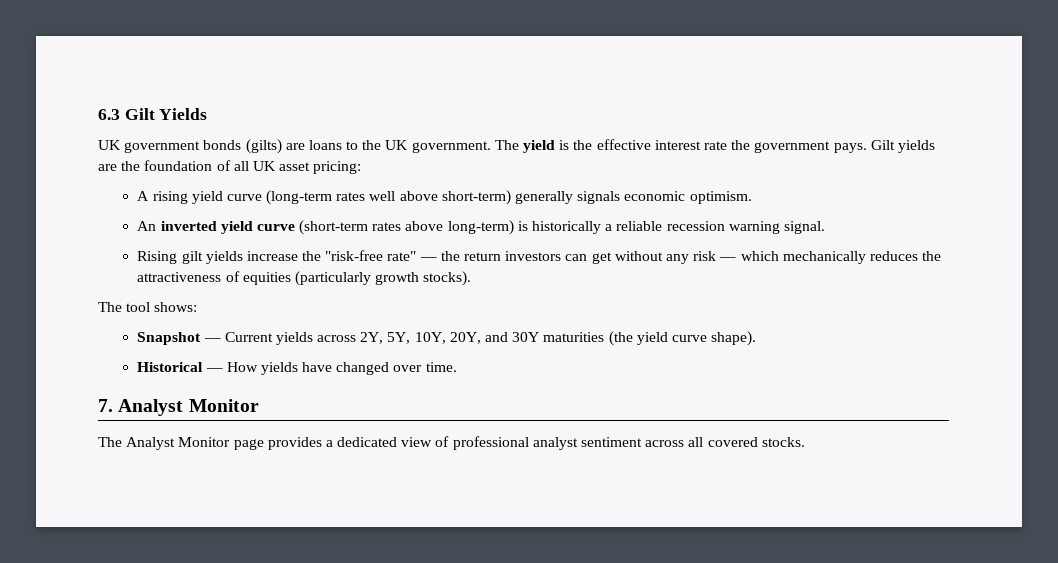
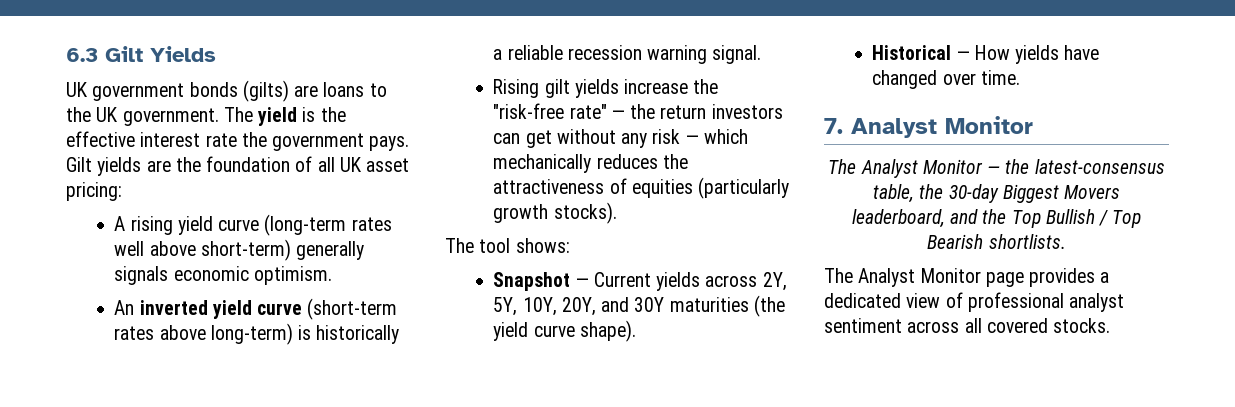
+ The Analyst Monitor — the latest-consensus table, the 30-day Biggest Movers leaderboard, and the Top Bullish / Top Bearish shortlists.

